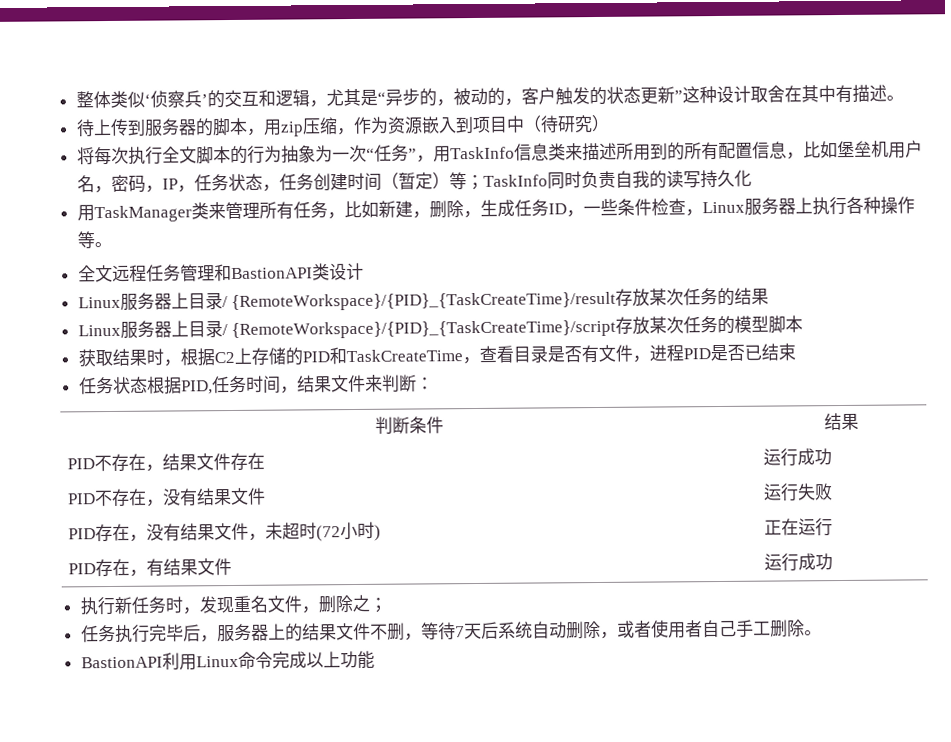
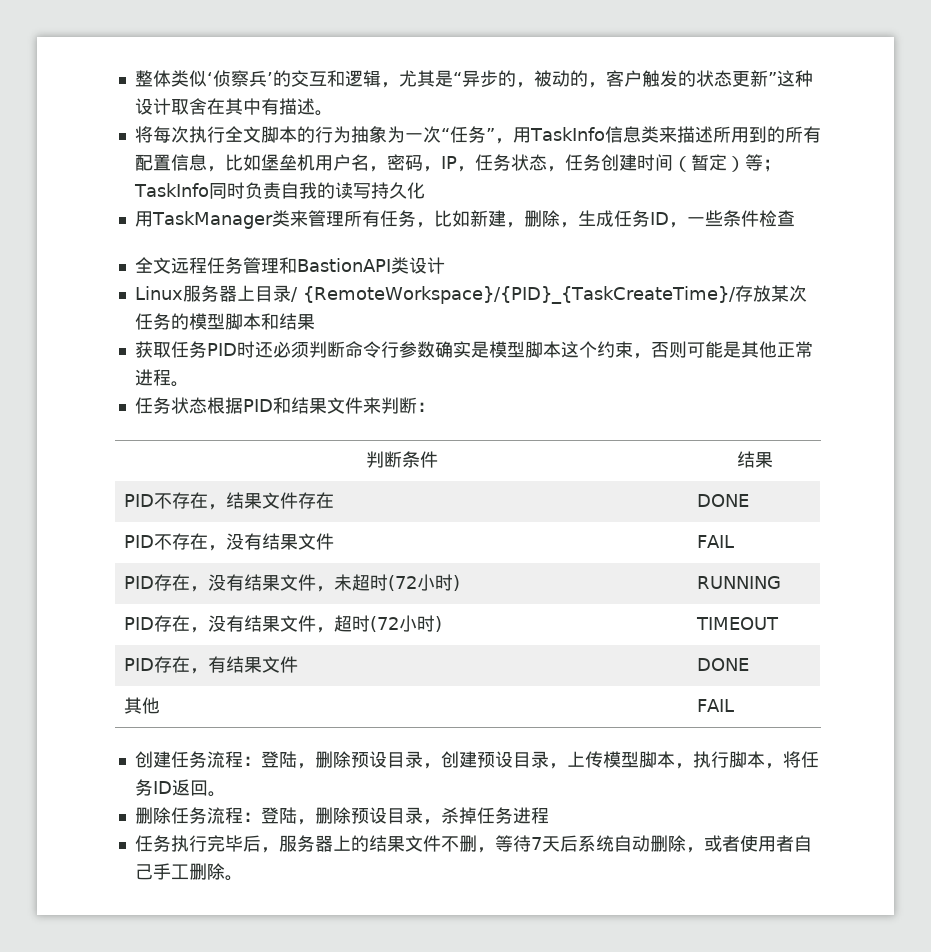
- 待上传到服务器的脚本，用zip压缩，作为资源嵌入到项目中（待研究）
- 用TaskManager类来管理所有任务，比如新建，删除，生成任务ID，一些条件检查，Linux服务器上执行各种操作等。
+ 用TaskManager类来管理所有任务，比如新建，删除，生成任务ID，一些条件检查
- Linux服务器上目录/ {RemoteWorkspace}/{PID}_{TaskCreateTime}/result存放某次任务的结果
- Linux服务器上目录/ {RemoteWorkspace}/{PID}_{TaskCreateTime}/script存放某次任务的模型脚本
+ Linux服务器上目录/ {RemoteWorkspace}/{PID}_{TaskCreateTime}/存放某次任务的模型脚本和结果
- 获取结果时，根据C2上存储的PID和TaskCreateTime，查看目录是否有文件，进程PID是否已结束
+ 获取任务PID时还必须判断命令行参数确实是模型脚本这个约束，否则可能是其他正常进程。
- 任务状态根据PID,任务时间，结果文件来判断：
+ 任务状态根据PID和结果文件来判断：
- PID不存在，结果文件存在 | 运行成功
+ PID不存在，结果文件存在 | DONE
- PID不存在，没有结果文件 | 运行失败
+ PID不存在，没有结果文件 | FAIL
- PID存在，没有结果文件，未超时(72小时) | 正在运行
+ PID存在，没有结果文件，未超时(72小时) | RUNNING
+ PID存在，没有结果文件，超时(72小时) | TIMEOUT
- PID存在，有结果文件 | 运行成功
- 执行新任务时，发现重名文件，删除之；
+ PID存在，有结果文件 | DONE
+ 其他 | FAIL
+ 创建任务流程：登陆，删除预设目录，创建预设目录，上传模型脚本，执行脚本，将任务ID返回。
+ 删除任务流程：登陆，删除预设目录，杀掉任务进程
- BastionAPI利用Linux命令完成以上功能

